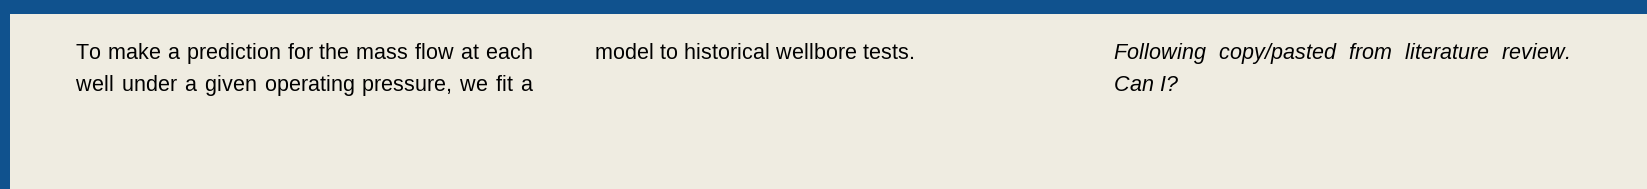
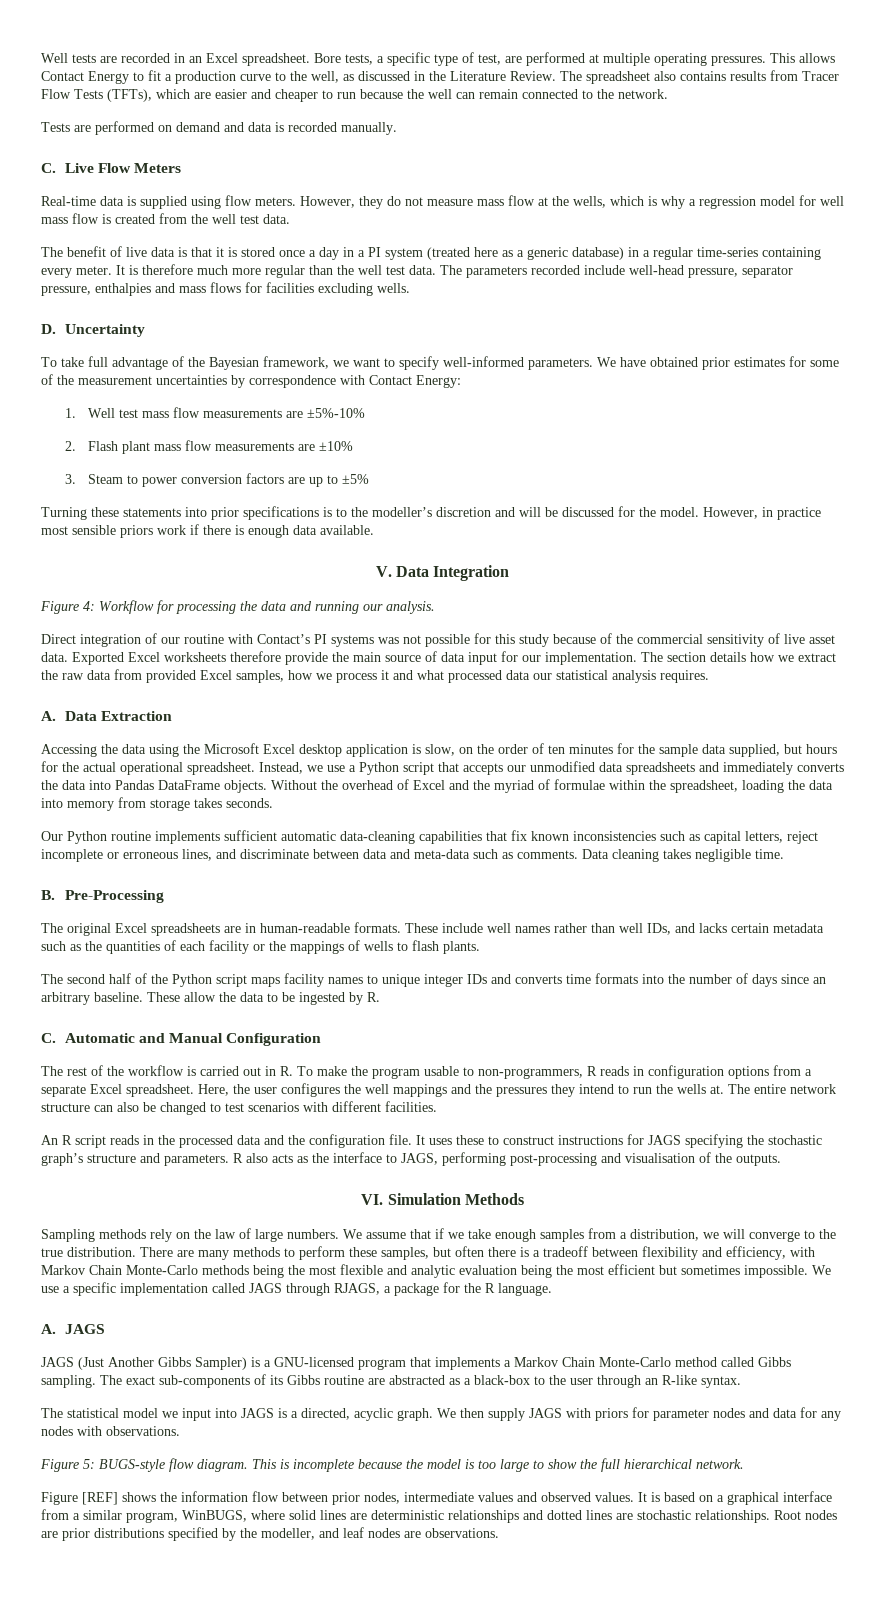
- To make a prediction for the mass flow at each well under a given operating pressure, we fit a model to historical wellbore tests.
- Following copy/pasted from literature review. Can I?
+ Well tests are recorded in an Excel spreadsheet. Bore tests, a specific type of test, are performed at multiple operating pressures. This allows Contact Energy to fit a production curve to the well, as discussed in the Literature Review. The spreadsheet also contains results from Tracer Flow Tests (TFTs), which are easier and cheaper to run because the well can remain connected to the network.
+ Tests are performed on demand and data is recorded manually.
+ C. Live Flow Meters
+ Real-time data is supplied using flow meters. However, they do not measure mass flow at the wells, which is why a regression model for well mass flow is created from the well test data.
+ The benefit of live data is that it is stored once a day in a PI system (treated here as a generic database) in a regular time-series containing every meter. It is therefore much more regular than the well test data. The parameters recorded include well-head pressure, separator pressure, enthalpies and mass flows for facilities excluding wells.
+ D. Uncertainty
+ To take full advantage of the Bayesian framework, we want to specify well-informed parameters. We have obtained prior estimates for some of the measurement uncertainties by correspondence with Contact Energy:
+ 1. Well test mass flow measurements are ±5%-10%
+ 2. Flash plant mass flow measurements are ±10%
+ 3. Steam to power conversion factors are up to ±5%
+ Turning these statements into prior specifications is to the modeller’s discretion and will be discussed for the model. However, in practice most sensible priors work if there is enough data available.
+ V. Data Integration
+ Figure 4: Workflow for processing the data and running our analysis.
+ Direct integration of our routine with Contact’s PI systems was not possible for this study because of the commercial sensitivity of live asset data. Exported Excel worksheets therefore provide the main source of data input for our implementation. The section details how we extract the raw data from provided Excel samples, how we process it and what processed data our statistical analysis requires.
+ A. Data Extraction
+ Accessing the data using the Microsoft Excel desktop application is slow, on the order of ten minutes for the sample data supplied, but hours for the actual operational spreadsheet. Instead, we use a Python script that accepts our unmodified data spreadsheets and immediately converts the data into Pandas DataFrame objects. Without the overhead of Excel and the myriad of formulae within the spreadsheet, loading the data into memory from storage takes seconds.
+ Our Python routine implements sufficient automatic data-cleaning capabilities that fix known inconsistencies such as capital letters, reject incomplete or erroneous lines, and discriminate between data and meta-data such as comments. Data cleaning takes negligible time.
+ B. Pre-Processing
+ The original Excel spreadsheets are in human-readable formats. These include well names rather than well IDs, and lacks certain metadata such as the quantities of each facility or the mappings of wells to flash plants.
+ The second half of the Python script maps facility names to unique integer IDs and converts time formats into the number of days since an arbitrary baseline. These allow the data to be ingested by R.
+ C. Automatic and Manual Configuration
+ The rest of the workflow is carried out in R. To make the program usable to non-programmers, R reads in configuration options from a separate Excel spreadsheet. Here, the user configures the well mappings and the pressures they intend to run the wells at. The entire network structure can also be changed to test scenarios with different facilities.
+ An R script reads in the processed data and the configuration file. It uses these to construct instructions for JAGS specifying the stochastic graph’s structure and parameters. R also acts as the interface to JAGS, performing post-processing and visualisation of the outputs.
+ VI. Simulation Methods
+ Sampling methods rely on the law of large numbers. We assume that if we take enough samples from a distribution, we will converge to the true distribution. There are many methods to perform these samples, but often there is a tradeoff between flexibility and efficiency, with Markov Chain Monte-Carlo methods being the most flexible and analytic evaluation being the most efficient but sometimes impossible. We use a specific implementation called JAGS through RJAGS, a package for the R language.
+ A. JAGS
+ JAGS (Just Another Gibbs Sampler) is a GNU-licensed program that implements a Markov Chain Monte-Carlo method called Gibbs sampling. The exact sub-components of its Gibbs routine are abstracted as a black-box to the user through an R-like syntax.
+ The statistical model we input into JAGS is a directed, acyclic graph. We then supply JAGS with priors for parameter nodes and data for any nodes with observations.
+ Figure 5: BUGS-style flow diagram. This is incomplete because the model is too large to show the full hierarchical network.
+ Figure [REF] shows the information flow between prior nodes, intermediate values and observed values. It is based on a graphical interface from a similar program, WinBUGS, where solid lines are deterministic relationships and dotted lines are stochastic relationships. Root nodes are prior distributions specified by the modeller, and leaf nodes are observations.

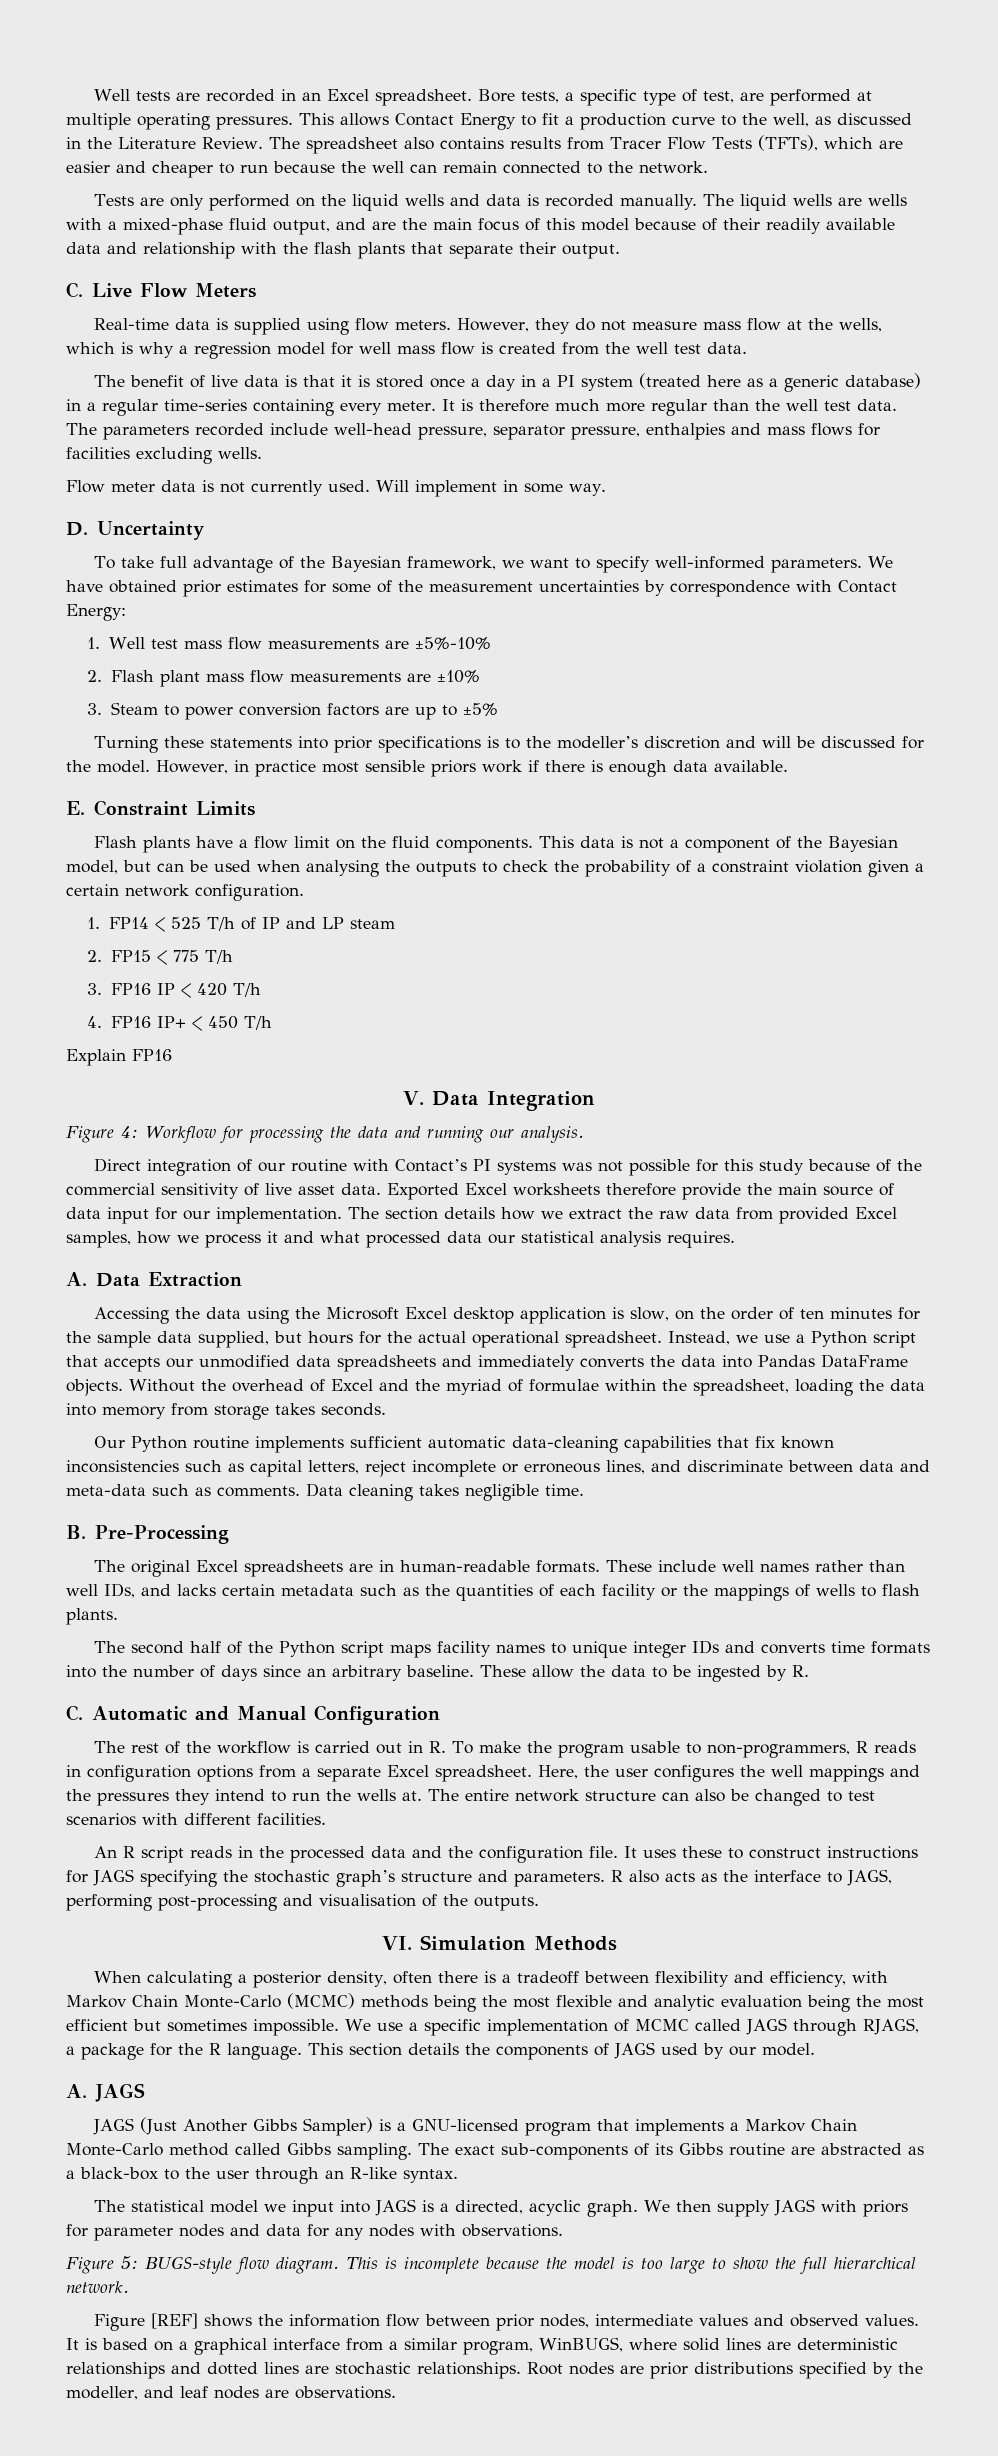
- Tests are performed on demand and data is recorded manually.
+ Tests are only performed on the liquid wells and data is recorded manually. The liquid wells are wells with a mixed-phase fluid output, and are the main focus of this model because of their readily available data and relationship with the flash plants that separate their output.
+ Flow meter data is not currently used. Will implement in some way.
+ E. Constraint Limits
+ Flash plants have a flow limit on the fluid components. This data is not a component of the Bayesian model, but can be used when analysing the outputs to check the probability of a constraint violation given a certain network configuration.
+ 1. FP14 < 525 T/h of IP and LP steam
+ 2. FP15 < 775 T/h
+ 3. FP16 IP < 420 T/h
+ 4. FP16 IP+ < 450 T/h
+ Explain FP16
- Sampling methods rely on the law of large numbers. We assume that if we take enough samples from a distribution, we will converge to the true distribution. There are many methods to perform these samples, but often there is a tradeoff between flexibility and efficiency, with Markov Chain Monte-Carlo methods being the most flexible and analytic evaluation being the most efficient but sometimes impossible.
+ When calculating a posterior density, often there is a tradeoff between flexibility and efficiency, with Markov Chain Monte-Carlo (MCMC) methods being the most flexible and analytic evaluation being the most efficient but sometimes impossible.
- We use a specific implementation called JAGS through RJAGS, a package for the R language.
+ We use a specific implementation of MCMC called JAGS through RJAGS, a package for the R language. This section details the components of JAGS used by our model.

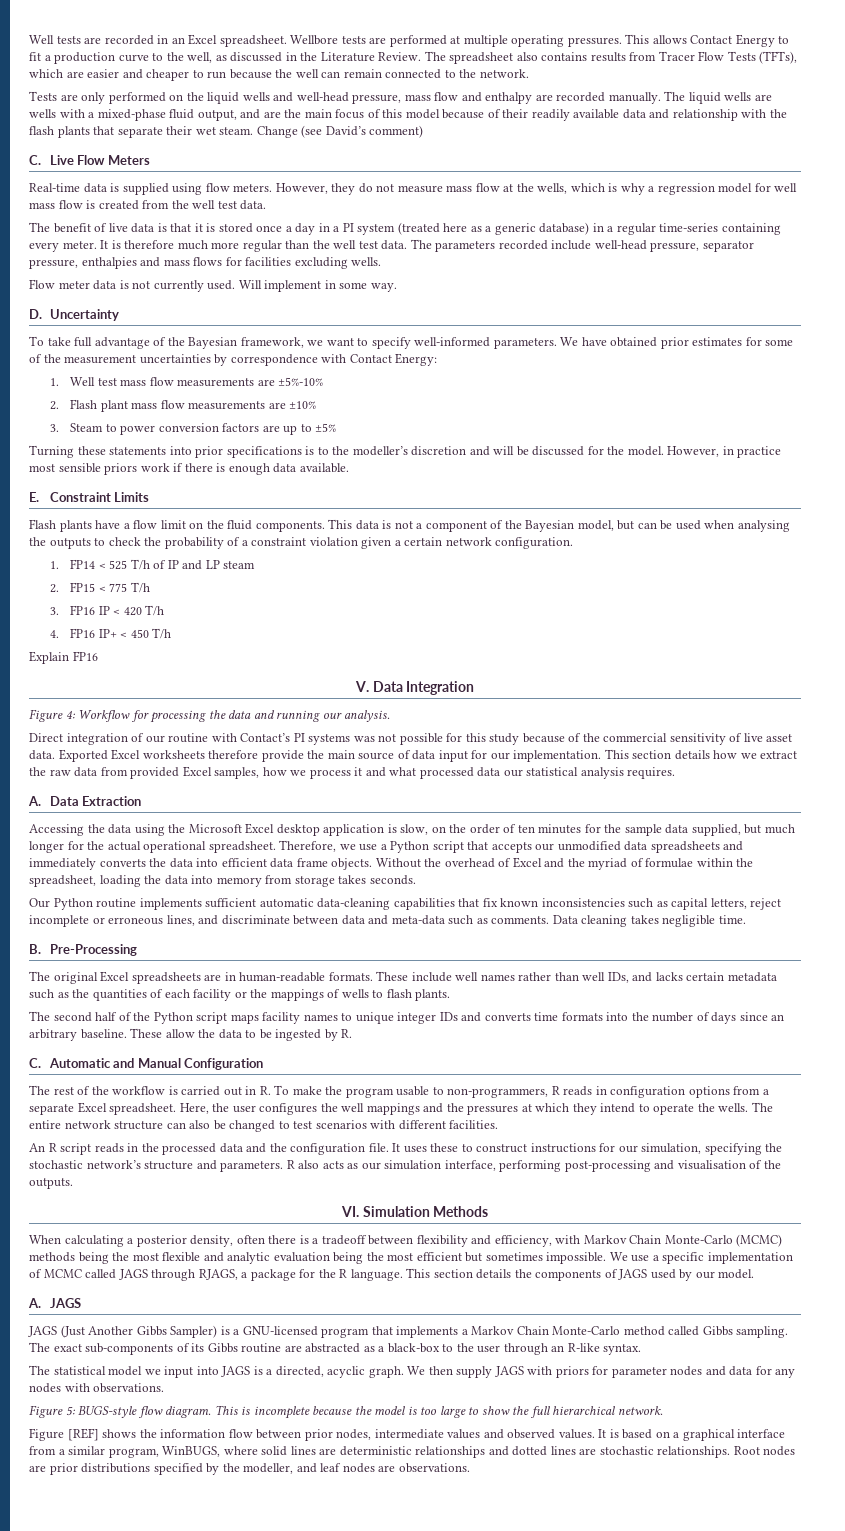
- Bore tests, a specific type of test, are performed at multiple operating pressures.
+ Wellbore tests are performed at multiple operating pressures.
- Tests are only performed on the liquid wells and data is recorded manually.
+ Tests are only performed on the liquid wells and well-head pressure, mass flow and enthalpy are recorded manually.
- The liquid wells are wells with a mixed-phase fluid output, and are the main focus of this model because of their readily available data and relationship with the flash plants that separate their output.
+ The liquid wells are wells with a mixed-phase fluid output, and are the main focus of this model because of their readily available data and relationship with the flash plants that separate their wet steam. Change (see David’s comment)
- The section details how we extract the raw data from provided Excel samples, how we process it and what processed data our statistical analysis requires.
+ This section details how we extract the raw data from provided Excel samples, how we process it and what processed data our statistical analysis requires.
- Accessing the data using the Microsoft Excel desktop application is slow, on the order of ten minutes for the sample data supplied, but hours for the actual operational spreadsheet.
+ Accessing the data using the Microsoft Excel desktop application is slow, on the order of ten minutes for the sample data supplied, but much longer for the actual operational spreadsheet.
- Instead, we use a Python script that accepts our unmodified data spreadsheets and immediately converts the data into Pandas DataFrame objects.
+ Therefore, we use a Python script that accepts our unmodified data spreadsheets and immediately converts the data into efficient data frame objects.
- Here, the user configures the well mappings and the pressures they intend to run the wells at.
+ Here, the user configures the well mappings and the pressures at which they intend to operate the wells.
- It uses these to construct instructions for JAGS specifying the stochastic graph’s structure and parameters.
+ It uses these to construct instructions for our simulation, specifying the stochastic network’s structure and parameters.
- R also acts as the interface to JAGS, performing post-processing and visualisation of the outputs.
+ R also acts as our simulation interface, performing post-processing and visualisation of the outputs.

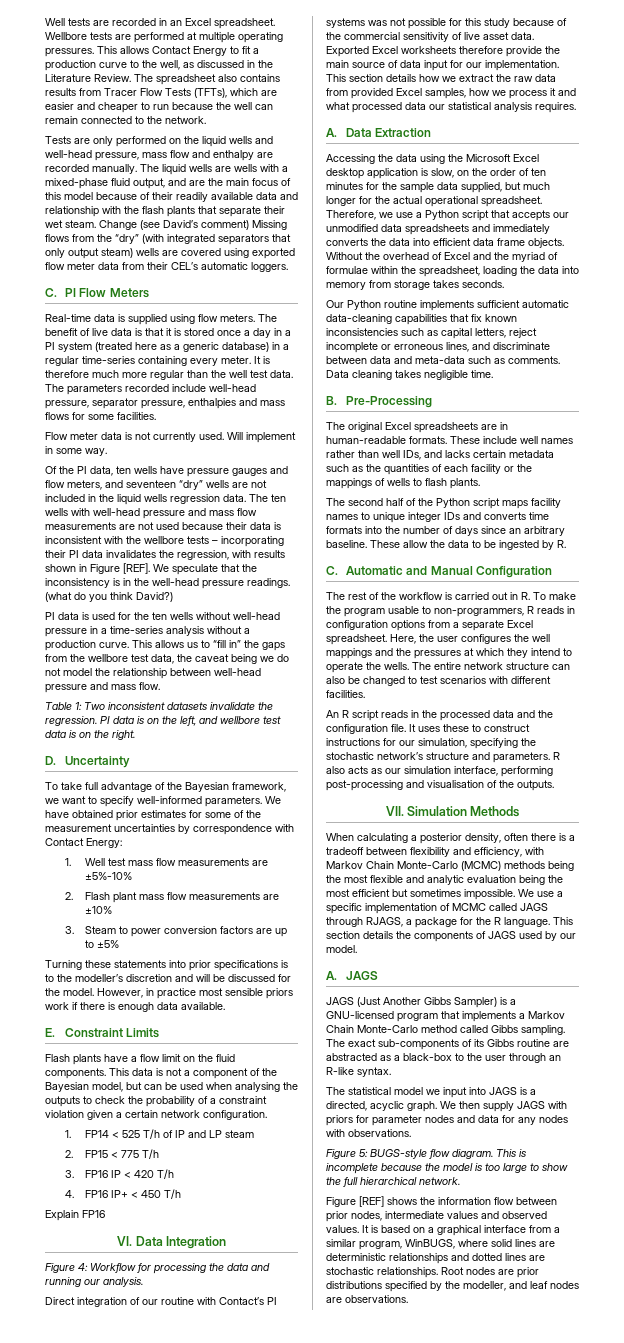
- Change (see David’s comment)
- C. Live Flow Meters
+ Change (see David’s comment) Missing flows from the “dry” (with integrated separators that only output steam) wells are covered using exported flow meter data from their CEL’s automatic loggers.
+ C. PI Flow Meters
- Real-time data is supplied using flow meters. However, they do not measure mass flow at the wells, which is why a regression model for well mass flow is created from the well test data.
- The benefit of live data is that it is stored once a day in a PI system (treated here as a generic database) in a regular time-series containing every meter.
+ Real-time data is supplied using flow meters. The benefit of live data is that it is stored once a day in a PI system (treated here as a generic database) in a regular time-series containing every meter.
- The parameters recorded include well-head pressure, separator pressure, enthalpies and mass flows for facilities excluding wells.
+ The parameters recorded include well-head pressure, separator pressure, enthalpies and mass flows for some facilities.
+ Of the PI data, ten wells have pressure gauges and flow meters, and seventeen “dry” wells are not included in the liquid wells regression data. The ten wells with well-head pressure and mass flow measurements are not used because their data is inconsistent with the wellbore tests – incorporating their PI data invalidates the regression, with results shown in Figure [REF]. We speculate that the inconsistency is in the well-head pressure readings. (what do you think David?)
+ PI data is used for the ten wells without well-head pressure in a time-series analysis without a production curve. This allows us to “fill in” the gaps from the wellbore test data, the caveat being we do not model the relationship between well-head pressure and mass flow.
+ Table 1: Two inconsistent datasets invalidate the regression. PI data is on the left, and wellbore test data is on the right.
- V. Data Integration
+ VI. Data Integration
- VI. Simulation Methods
+ VII. Simulation Methods

